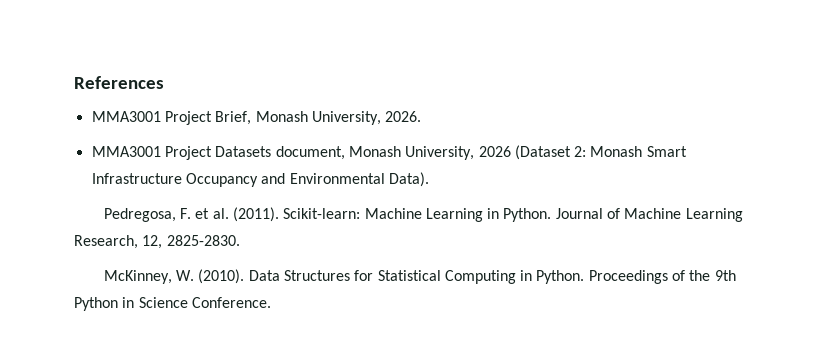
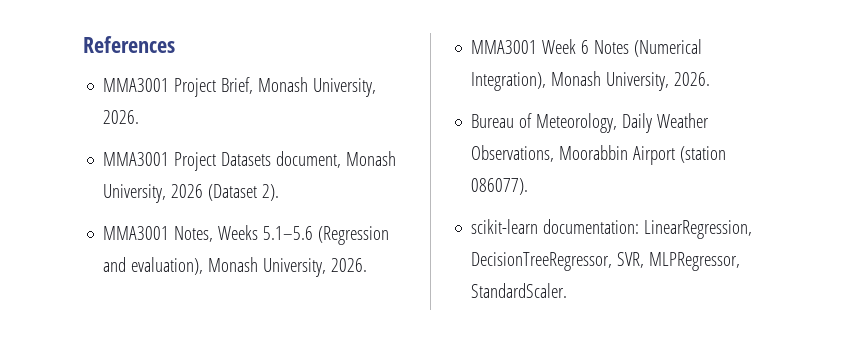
- MMA3001 Project Datasets document, Monash University, 2026 (Dataset 2: Monash Smart Infrastructure Occupancy and Environmental Data).
- Pedregosa, F. et al. (2011). Scikit-learn: Machine Learning in Python. Journal of Machine Learning Research, 12, 2825-2830.
- McKinney, W. (2010). Data Structures for Statistical Computing in Python. Proceedings of the 9th Python in Science Conference.
+ MMA3001 Project Datasets document, Monash University, 2026 (Dataset 2).
+ MMA3001 Notes, Weeks 5.1–5.6 (Regression and evaluation), Monash University, 2026.
+ MMA3001 Week 6 Notes (Numerical Integration), Monash University, 2026.
+ Bureau of Meteorology, Daily Weather Observations, Moorabbin Airport (station 086077).
+ scikit-learn documentation: LinearRegression, DecisionTreeRegressor, SVR, MLPRegressor, StandardScaler.

